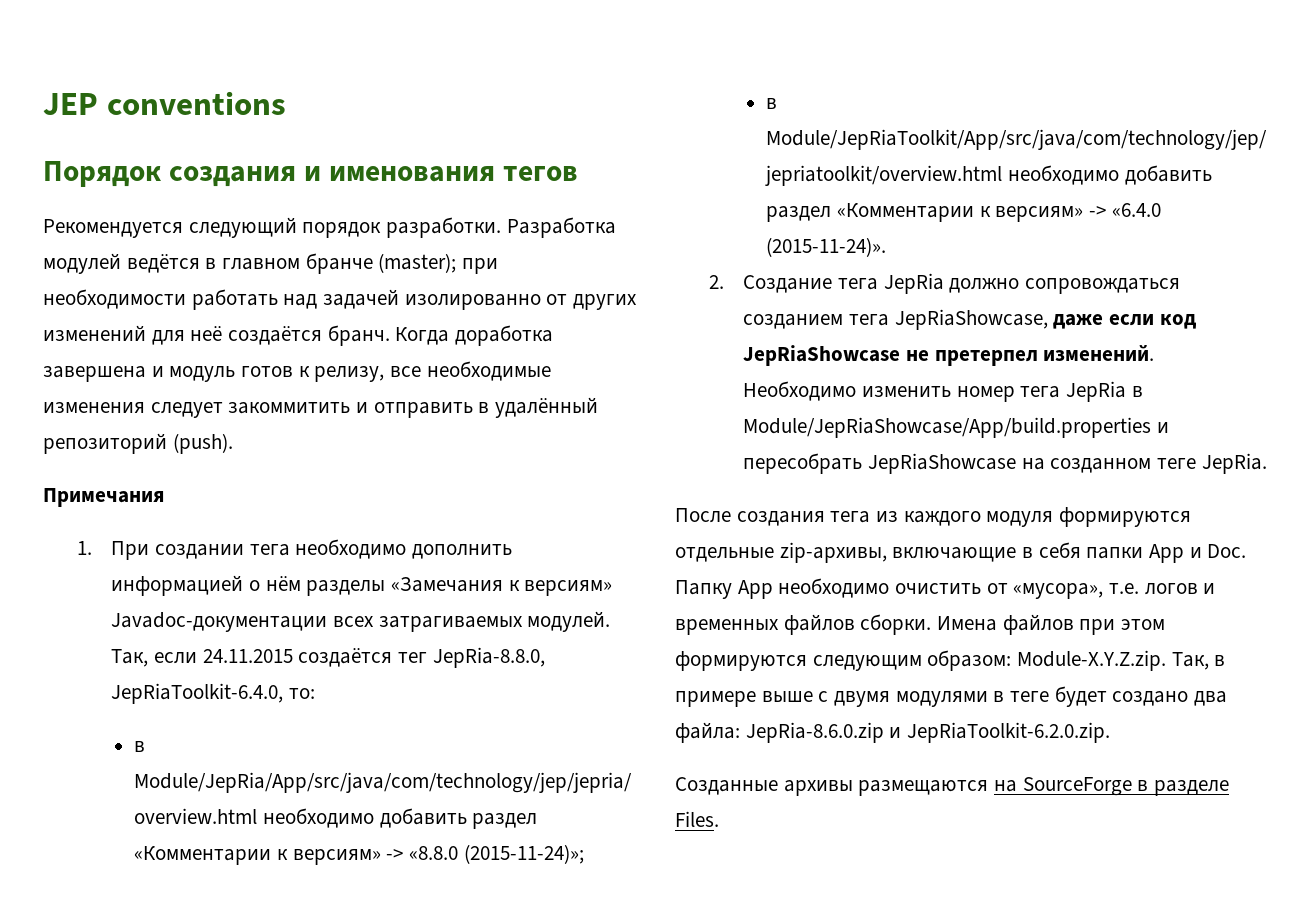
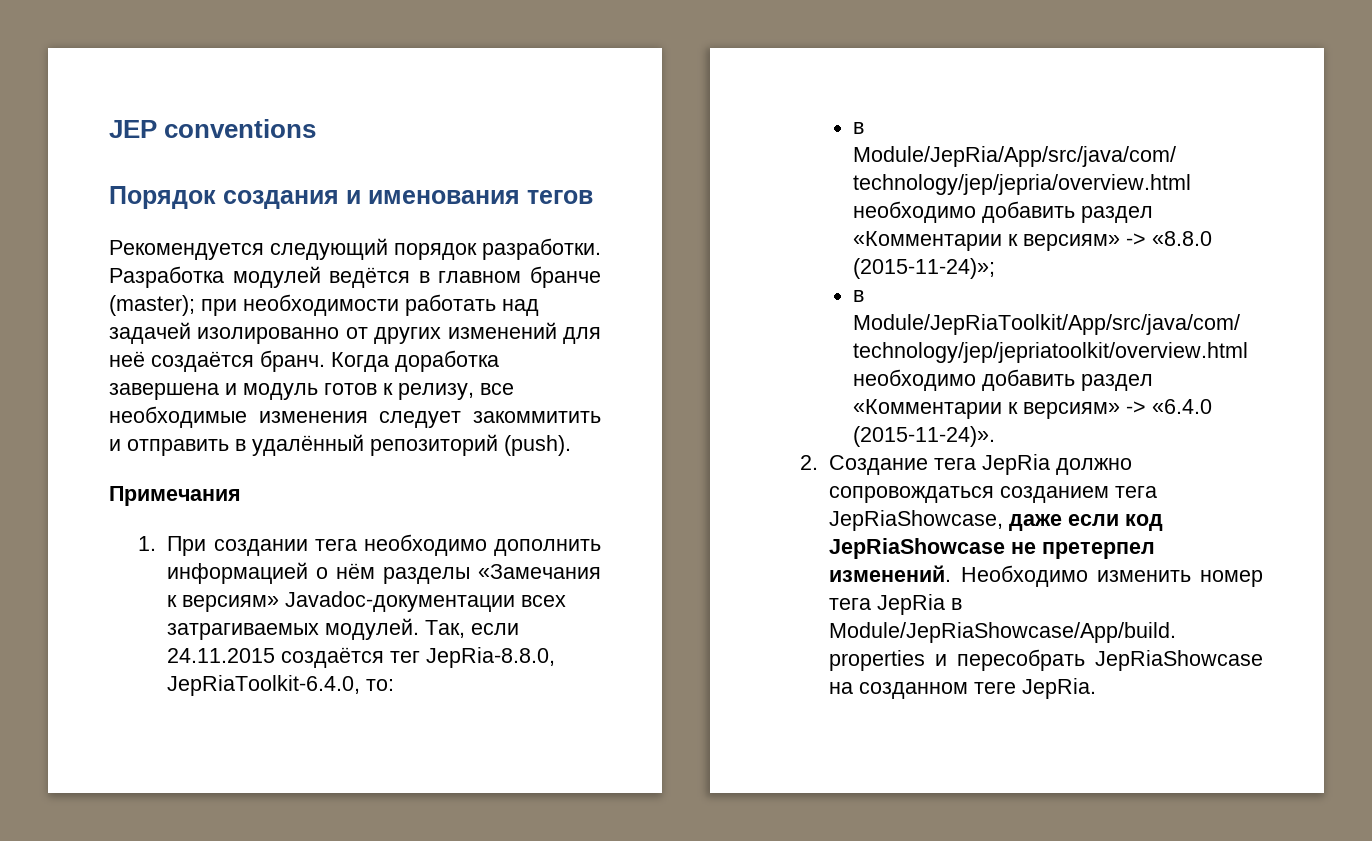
- После создания тега из каждого модуля формируются отдельные zip-архивы, включающие в себя папки App и Doc. Папку App необходимо очистить от «мусора», т.е. логов и временных файлов сборки. Имена файлов при этом формируются следующим образом: Module-X.Y.Z.zip. Так, в примере выше с двумя модулями в теге будет создано два файла: JepRia-8.6.0.zip и JepRiaToolkit-6.2.0.zip.
- Созданные архивы размещаются на SourceForge в разделе Files.

